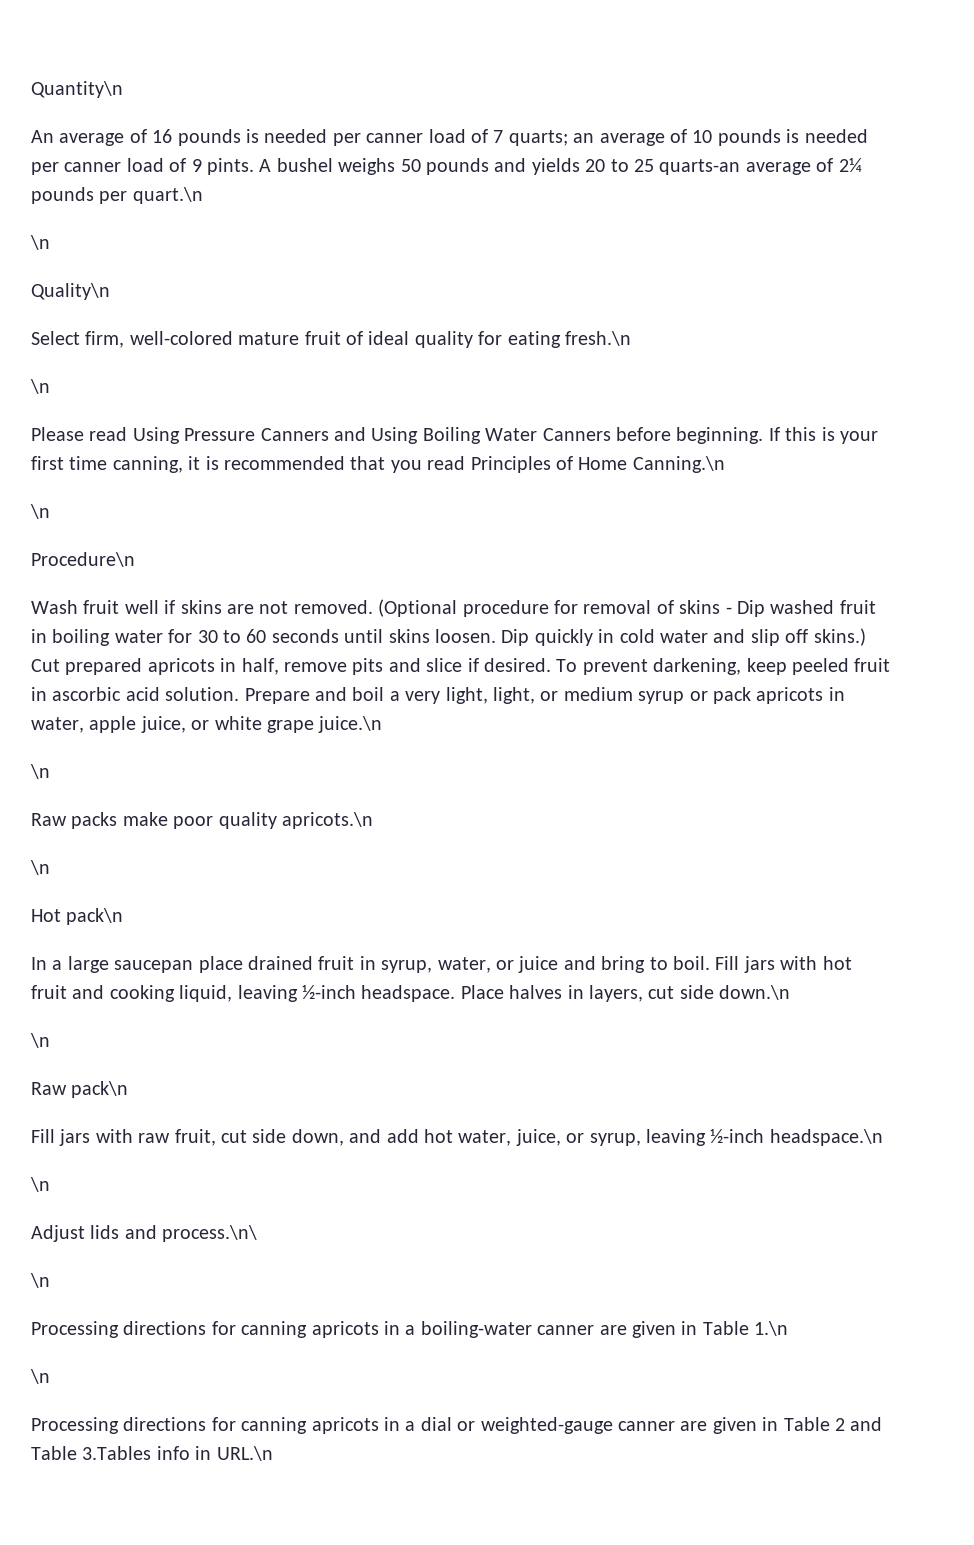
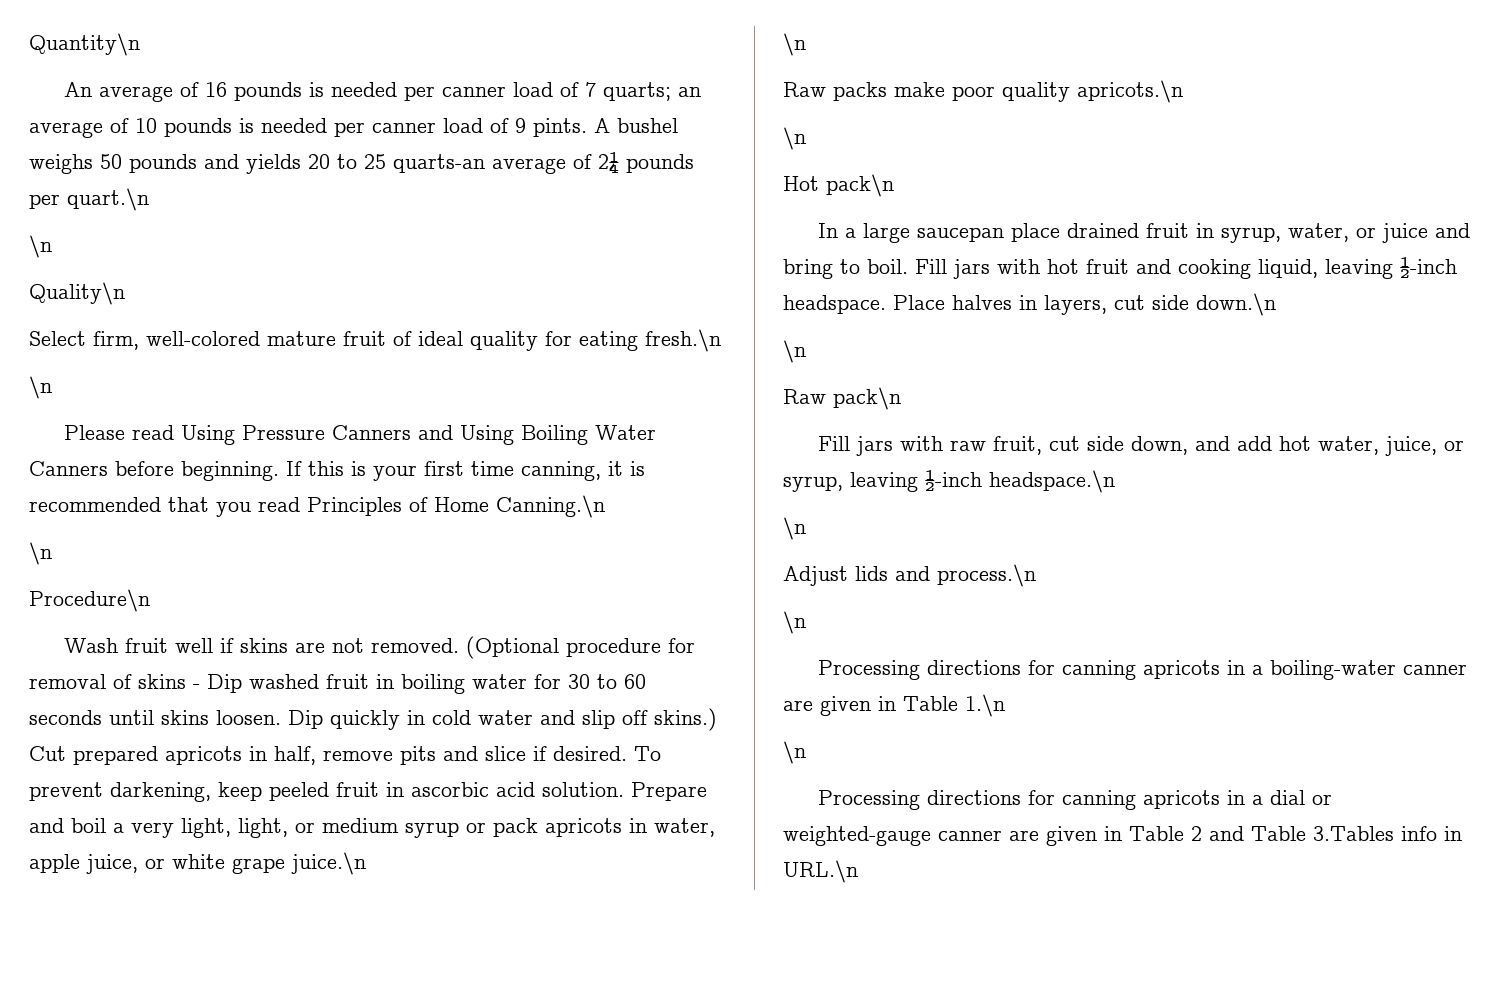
- Adjust lids and process.\n\
+ Adjust lids and process.\n

